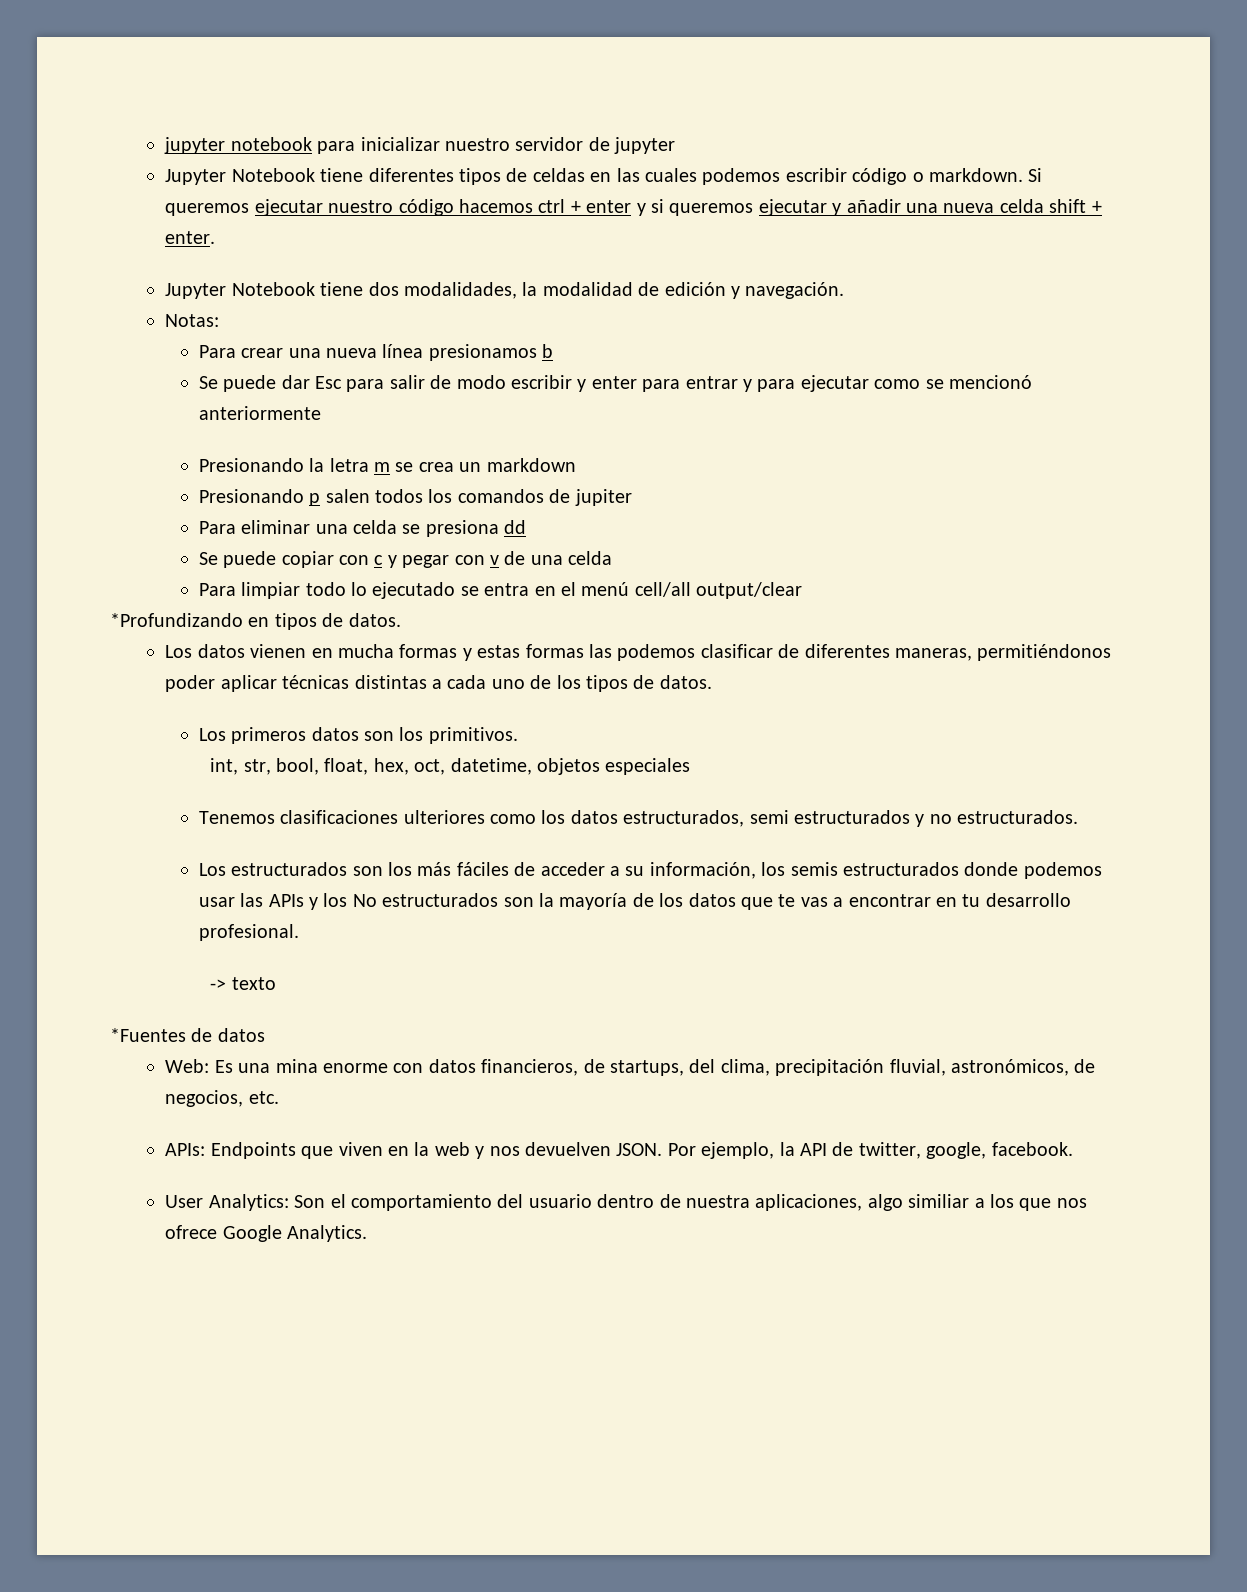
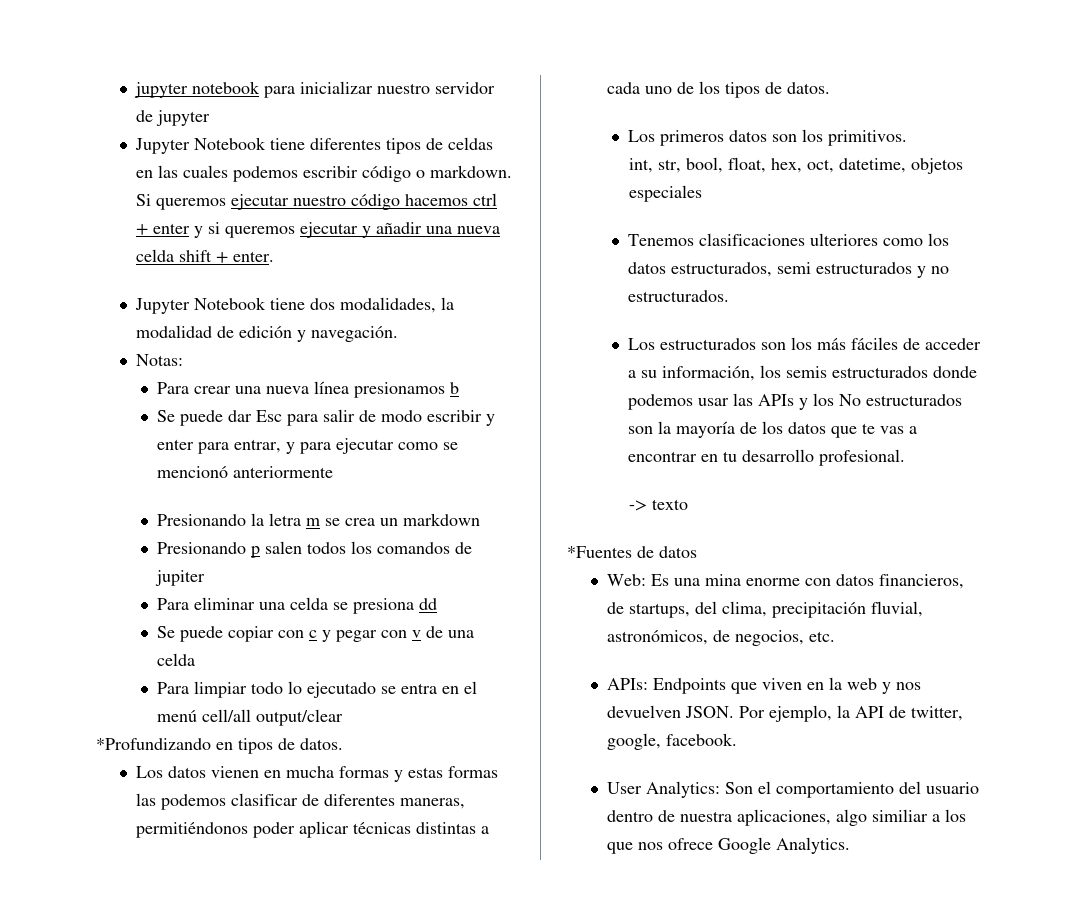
- Se puede dar Esc para salir de modo escribir y enter para entrar y para ejecutar como se mencionó anteriormente
+ Se puede dar Esc para salir de modo escribir y enter para entrar, y para ejecutar como se mencionó anteriormente

